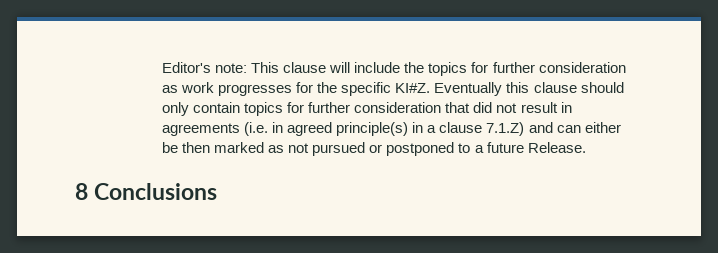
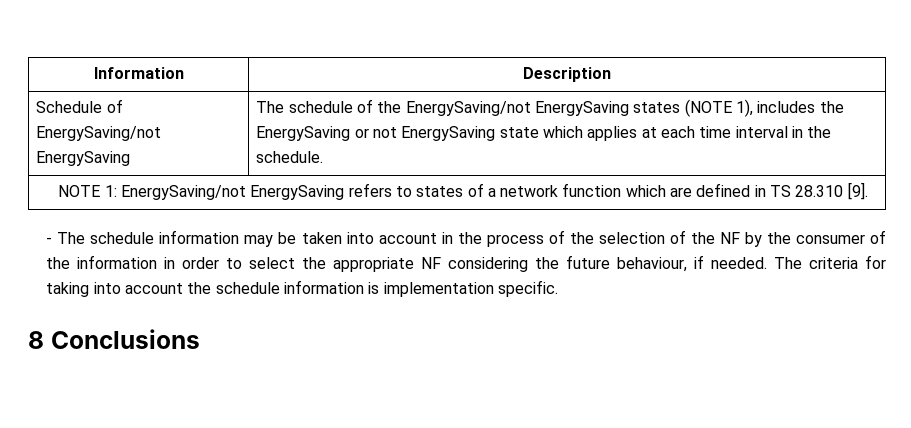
- Editor's note: This clause will include the topics for further consideration as work progresses for the specific KI#Z. Eventually this clause should only contain topics for further consideration that did not result in agreements (i.e. in agreed principle(s) in a clause 7.1.Z) and can either be then marked as not pursued or postponed to a future Release.
+ Information | Description
+ Schedule of EnergySaving/not EnergySaving | The schedule of the EnergySaving/not EnergySaving states (NOTE 1), includes the EnergySaving or not EnergySaving state which applies at each time interval in the schedule.
+ NOTE 1: EnergySaving/not EnergySaving refers to states of a network function which are defined in TS 28.310 [9].
+ - The schedule information may be taken into account in the process of the selection of the NF by the consumer of the information in order to select the appropriate NF considering the future behaviour, if needed. The criteria for taking into account the schedule information is implementation specific.

